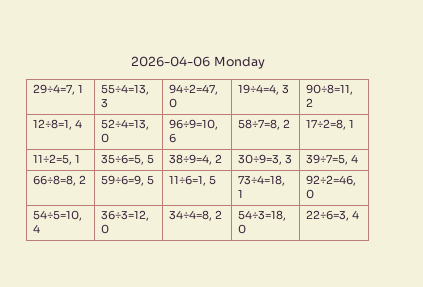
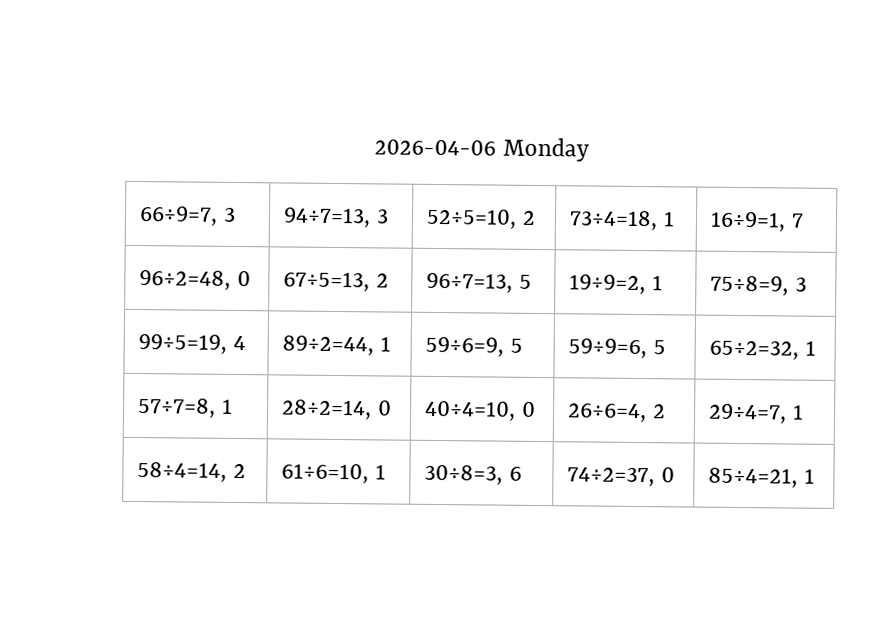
- 29÷4=7, 1 | 55÷4=13, 3 | 94÷2=47, 0 | 19÷4=4, 3 | 90÷8=11, 2
- 12÷8=1, 4 | 52÷4=13, 0 | 96÷9=10, 6 | 58÷7=8, 2 | 17÷2=8, 1
- 11÷2=5, 1 | 35÷6=5, 5 | 38÷9=4, 2 | 30÷9=3, 3 | 39÷7=5, 4
- 66÷8=8, 2 | 59÷6=9, 5 | 11÷6=1, 5 | 73÷4=18, 1 | 92÷2=46, 0
- 54÷5=10, 4 | 36÷3=12, 0 | 34÷4=8, 2 | 54÷3=18, 0 | 22÷6=3, 4
+ 66÷9=7, 3 | 94÷7=13, 3 | 52÷5=10, 2 | 73÷4=18, 1 | 16÷9=1, 7
+ 96÷2=48, 0 | 67÷5=13, 2 | 96÷7=13, 5 | 19÷9=2, 1 | 75÷8=9, 3
+ 99÷5=19, 4 | 89÷2=44, 1 | 59÷6=9, 5 | 59÷9=6, 5 | 65÷2=32, 1
+ 57÷7=8, 1 | 28÷2=14, 0 | 40÷4=10, 0 | 26÷6=4, 2 | 29÷4=7, 1
+ 58÷4=14, 2 | 61÷6=10, 1 | 30÷8=3, 6 | 74÷2=37, 0 | 85÷4=21, 1

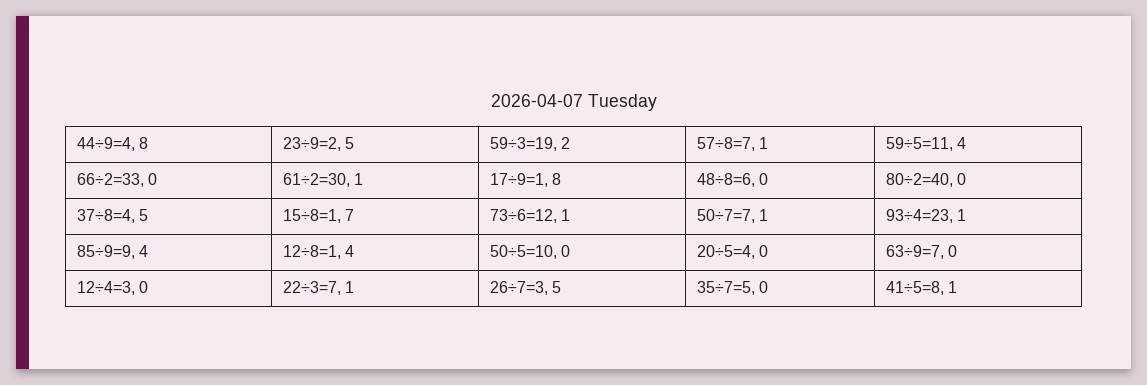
- 2026-04-06 Monday
- 66÷9=7, 3 | 94÷7=13, 3 | 52÷5=10, 2 | 73÷4=18, 1 | 16÷9=1, 7
- 96÷2=48, 0 | 67÷5=13, 2 | 96÷7=13, 5 | 19÷9=2, 1 | 75÷8=9, 3
- 99÷5=19, 4 | 89÷2=44, 1 | 59÷6=9, 5 | 59÷9=6, 5 | 65÷2=32, 1
- 57÷7=8, 1 | 28÷2=14, 0 | 40÷4=10, 0 | 26÷6=4, 2 | 29÷4=7, 1
- 58÷4=14, 2 | 61÷6=10, 1 | 30÷8=3, 6 | 74÷2=37, 0 | 85÷4=21, 1
+ 2026-04-07 Tuesday
+ 44÷9=4, 8 | 23÷9=2, 5 | 59÷3=19, 2 | 57÷8=7, 1 | 59÷5=11, 4
+ 66÷2=33, 0 | 61÷2=30, 1 | 17÷9=1, 8 | 48÷8=6, 0 | 80÷2=40, 0
+ 37÷8=4, 5 | 15÷8=1, 7 | 73÷6=12, 1 | 50÷7=7, 1 | 93÷4=23, 1
+ 85÷9=9, 4 | 12÷8=1, 4 | 50÷5=10, 0 | 20÷5=4, 0 | 63÷9=7, 0
+ 12÷4=3, 0 | 22÷3=7, 1 | 26÷7=3, 5 | 35÷7=5, 0 | 41÷5=8, 1

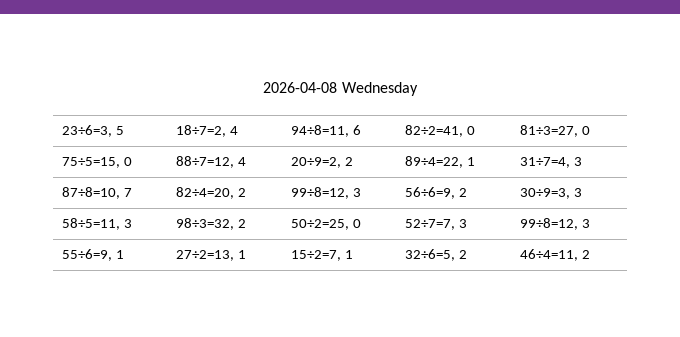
- 2026-04-07 Tuesday
- 44÷9=4, 8 | 23÷9=2, 5 | 59÷3=19, 2 | 57÷8=7, 1 | 59÷5=11, 4
- 66÷2=33, 0 | 61÷2=30, 1 | 17÷9=1, 8 | 48÷8=6, 0 | 80÷2=40, 0
- 37÷8=4, 5 | 15÷8=1, 7 | 73÷6=12, 1 | 50÷7=7, 1 | 93÷4=23, 1
- 85÷9=9, 4 | 12÷8=1, 4 | 50÷5=10, 0 | 20÷5=4, 0 | 63÷9=7, 0
- 12÷4=3, 0 | 22÷3=7, 1 | 26÷7=3, 5 | 35÷7=5, 0 | 41÷5=8, 1
+ 2026-04-08 Wednesday
+ 23÷6=3, 5 | 18÷7=2, 4 | 94÷8=11, 6 | 82÷2=41, 0 | 81÷3=27, 0
+ 75÷5=15, 0 | 88÷7=12, 4 | 20÷9=2, 2 | 89÷4=22, 1 | 31÷7=4, 3
+ 87÷8=10, 7 | 82÷4=20, 2 | 99÷8=12, 3 | 56÷6=9, 2 | 30÷9=3, 3
+ 58÷5=11, 3 | 98÷3=32, 2 | 50÷2=25, 0 | 52÷7=7, 3 | 99÷8=12, 3
+ 55÷6=9, 1 | 27÷2=13, 1 | 15÷2=7, 1 | 32÷6=5, 2 | 46÷4=11, 2

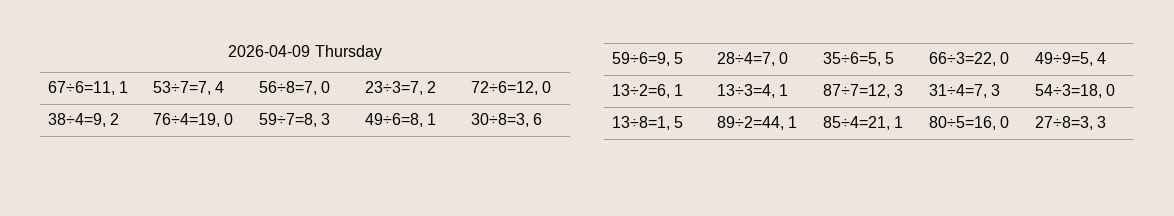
- 2026-04-08 Wednesday
- 23÷6=3, 5 | 18÷7=2, 4 | 94÷8=11, 6 | 82÷2=41, 0 | 81÷3=27, 0
- 75÷5=15, 0 | 88÷7=12, 4 | 20÷9=2, 2 | 89÷4=22, 1 | 31÷7=4, 3
- 87÷8=10, 7 | 82÷4=20, 2 | 99÷8=12, 3 | 56÷6=9, 2 | 30÷9=3, 3
- 58÷5=11, 3 | 98÷3=32, 2 | 50÷2=25, 0 | 52÷7=7, 3 | 99÷8=12, 3
- 55÷6=9, 1 | 27÷2=13, 1 | 15÷2=7, 1 | 32÷6=5, 2 | 46÷4=11, 2
+ 2026-04-09 Thursday
+ 67÷6=11, 1 | 53÷7=7, 4 | 56÷8=7, 0 | 23÷3=7, 2 | 72÷6=12, 0
+ 38÷4=9, 2 | 76÷4=19, 0 | 59÷7=8, 3 | 49÷6=8, 1 | 30÷8=3, 6
+ 59÷6=9, 5 | 28÷4=7, 0 | 35÷6=5, 5 | 66÷3=22, 0 | 49÷9=5, 4
+ 13÷2=6, 1 | 13÷3=4, 1 | 87÷7=12, 3 | 31÷4=7, 3 | 54÷3=18, 0
+ 13÷8=1, 5 | 89÷2=44, 1 | 85÷4=21, 1 | 80÷5=16, 0 | 27÷8=3, 3

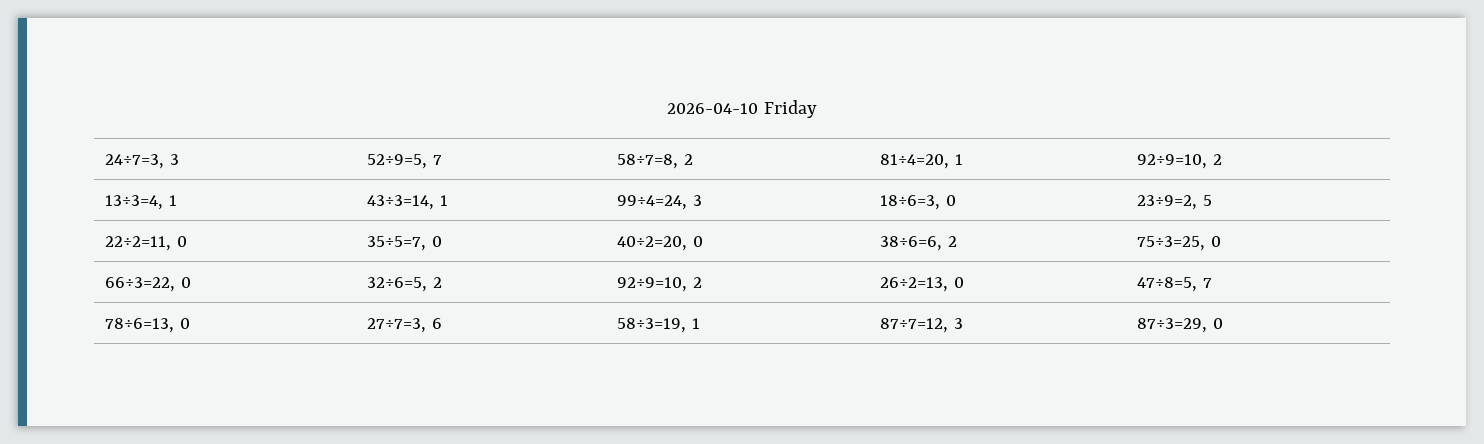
- 2026-04-09 Thursday
- 67÷6=11, 1 | 53÷7=7, 4 | 56÷8=7, 0 | 23÷3=7, 2 | 72÷6=12, 0
- 38÷4=9, 2 | 76÷4=19, 0 | 59÷7=8, 3 | 49÷6=8, 1 | 30÷8=3, 6
- 59÷6=9, 5 | 28÷4=7, 0 | 35÷6=5, 5 | 66÷3=22, 0 | 49÷9=5, 4
- 13÷2=6, 1 | 13÷3=4, 1 | 87÷7=12, 3 | 31÷4=7, 3 | 54÷3=18, 0
- 13÷8=1, 5 | 89÷2=44, 1 | 85÷4=21, 1 | 80÷5=16, 0 | 27÷8=3, 3
+ 2026-04-10 Friday
+ 24÷7=3, 3 | 52÷9=5, 7 | 58÷7=8, 2 | 81÷4=20, 1 | 92÷9=10, 2
+ 13÷3=4, 1 | 43÷3=14, 1 | 99÷4=24, 3 | 18÷6=3, 0 | 23÷9=2, 5
+ 22÷2=11, 0 | 35÷5=7, 0 | 40÷2=20, 0 | 38÷6=6, 2 | 75÷3=25, 0
+ 66÷3=22, 0 | 32÷6=5, 2 | 92÷9=10, 2 | 26÷2=13, 0 | 47÷8=5, 7
+ 78÷6=13, 0 | 27÷7=3, 6 | 58÷3=19, 1 | 87÷7=12, 3 | 87÷3=29, 0

